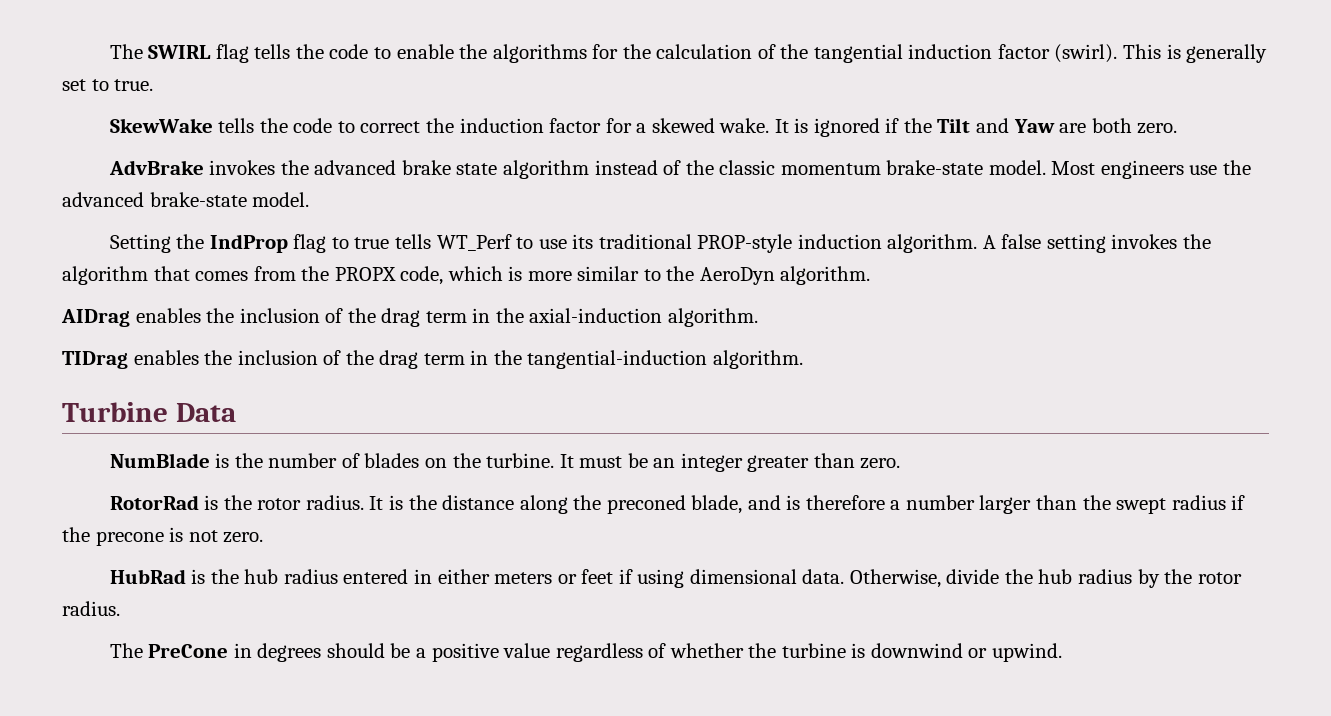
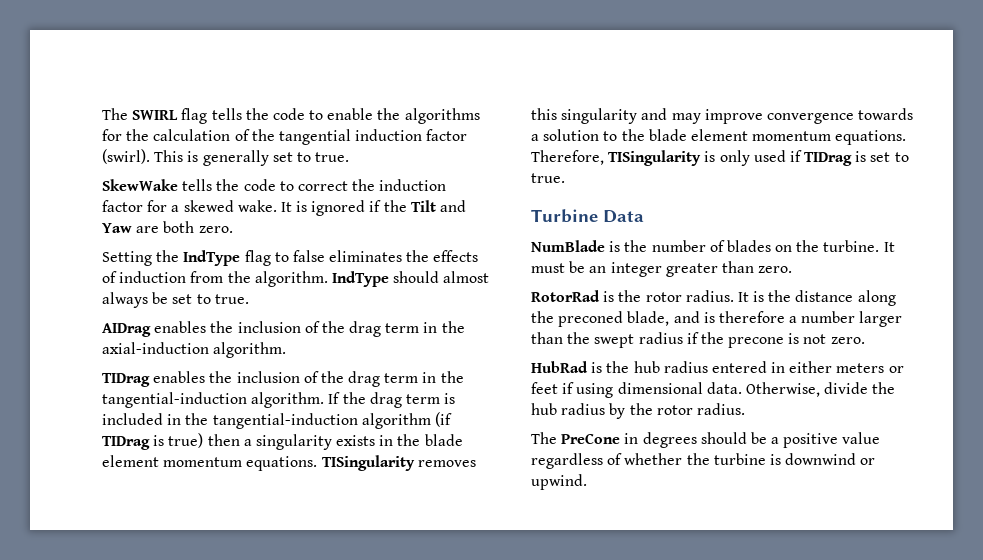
- AdvBrake invokes the advanced brake state algorithm instead of the classic momentum brake-state model. Most engineers use the advanced brake-state model.
- Setting the IndProp flag to true tells WT_Perf to use its traditional PROP-style induction algorithm. A false setting invokes the algorithm that comes from the PROPX code, which is more similar to the AeroDyn algorithm.
+ Setting the IndType flag to false eliminates the effects of induction from the algorithm. IndType should almost always be set to true.
+ If the drag term is included in the tangential-induction algorithm (if TIDrag is true) then a singularity exists in the blade element momentum equations. TISingularity removes this singularity and may improve convergence towards a solution to the blade element momentum equations. Therefore, TISingularity is only used if TIDrag is set to true.

